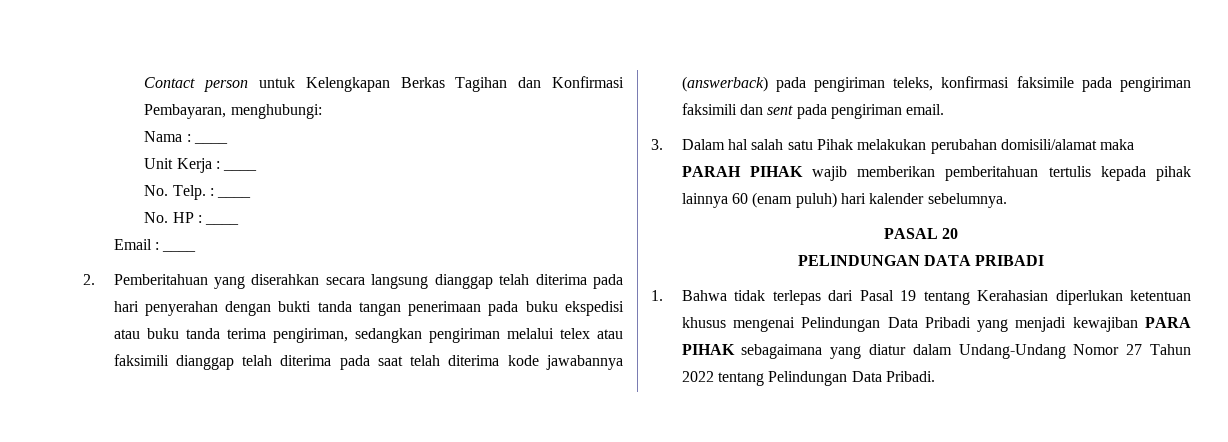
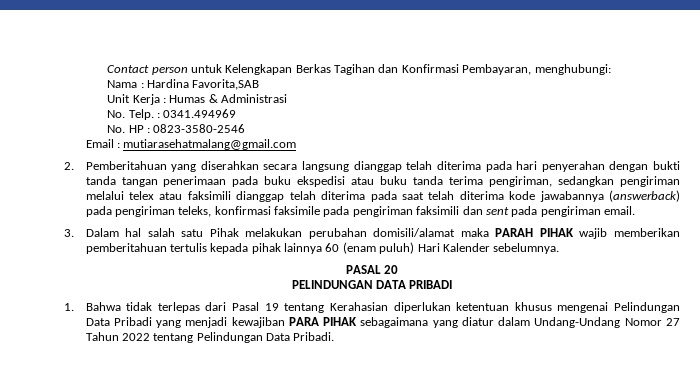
- Nama : ____
+ Nama : Hardina Favorita,SAB
- Unit Kerja : ____
+ Unit Kerja : Humas & Administrasi
- No. Telp. : ____
+ No. Telp. : 0341.494969
- No. HP : ____
+ No. HP : 0823-3580-2546
- Email : ____
+ Email : mutiarasehatmalang@gmail.com
- 3. Dalam hal salah satu Pihak melakukan perubahan domisili/alamat maka PARAH PIHAK wajib memberikan pemberitahuan tertulis kepada pihak lainnya 60 (enam puluh) hari kalender sebelumnya.
+ 3. Dalam hal salah satu Pihak melakukan perubahan domisili/alamat maka PARAH PIHAK wajib memberikan pemberitahuan tertulis kepada pihak lainnya 60 (enam puluh) Hari Kalender sebelumnya.

